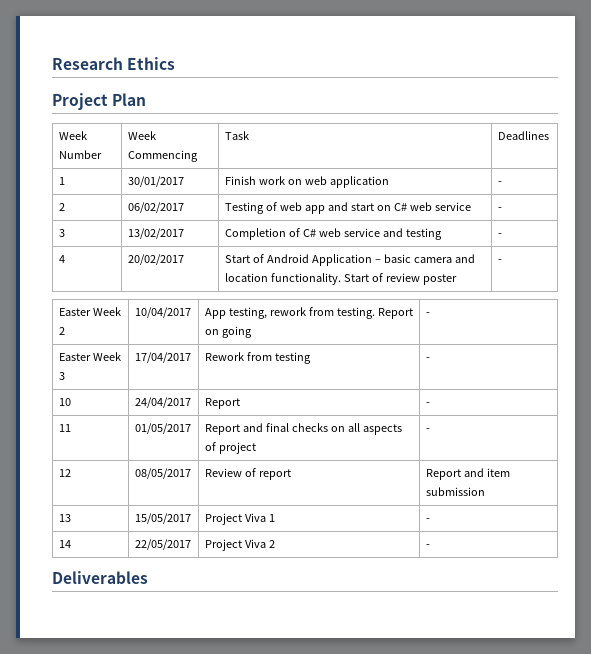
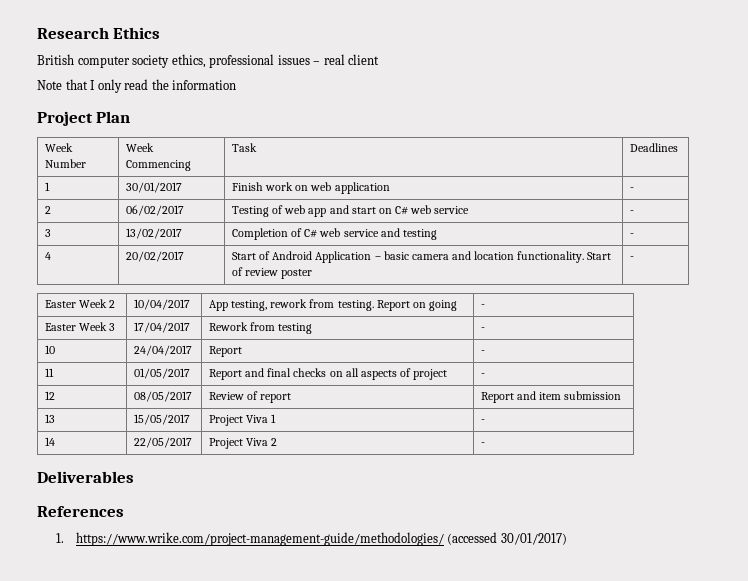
+ British computer society ethics, professional issues – real client
+ Note that I only read the information
+ References
+ 1. https://www.wrike.com/project-management-guide/methodologies/ (accessed 30/01/2017)

